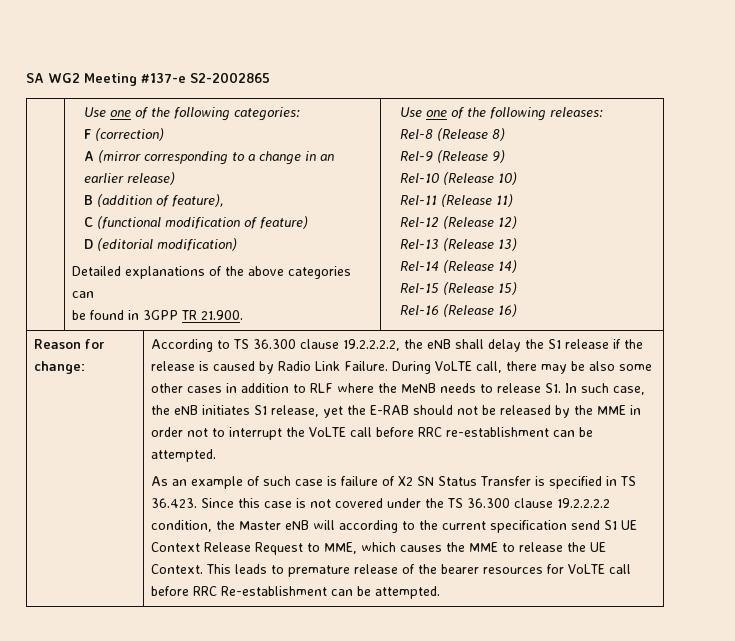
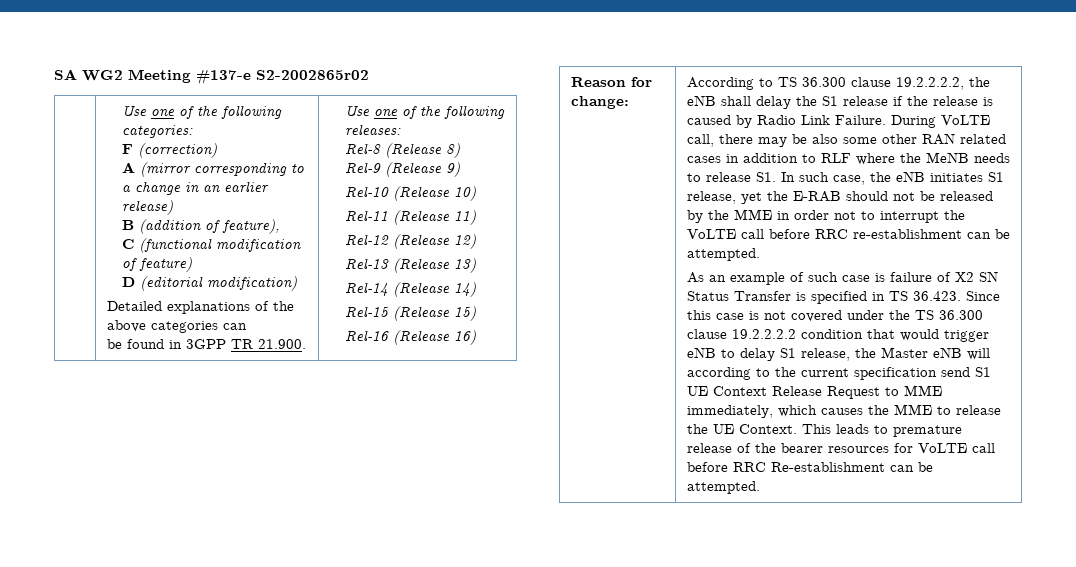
- SA WG2 Meeting #137-e S2-2002865
+ SA WG2 Meeting #137-e S2-2002865r02
- During VoLTE call, there may be also some other cases in addition to RLF where the MeNB needs to release S1. In such case, the eNB initiates S1 release, yet the E-RAB should not be released by the MME in order not to interrupt the VoLTE call before RRC re-establishment can be attempted.
+ During VoLTE call, there may be also some other RAN related cases in addition to RLF where the MeNB needs to release S1. In such case, the eNB initiates S1 release, yet the E-RAB should not be released by the MME in order not to interrupt the VoLTE call before RRC re-establishment can be attempted.
- As an example of such case is failure of X2 SN Status Transfer is specified in TS 36.423. Since this case is not covered under the TS 36.300 clause 19.2.2.2.2 condition, the Master eNB will according to the current specification send S1 UE Context Release Request to MME, which causes the MME to release the UE Context.
+ As an example of such case is failure of X2 SN Status Transfer is specified in TS 36.423. Since this case is not covered under the TS 36.300 clause 19.2.2.2.2 condition that would trigger eNB to delay S1 release, the Master eNB will according to the current specification send S1 UE Context Release Request to MME immediately, which causes the MME to release the UE Context.

